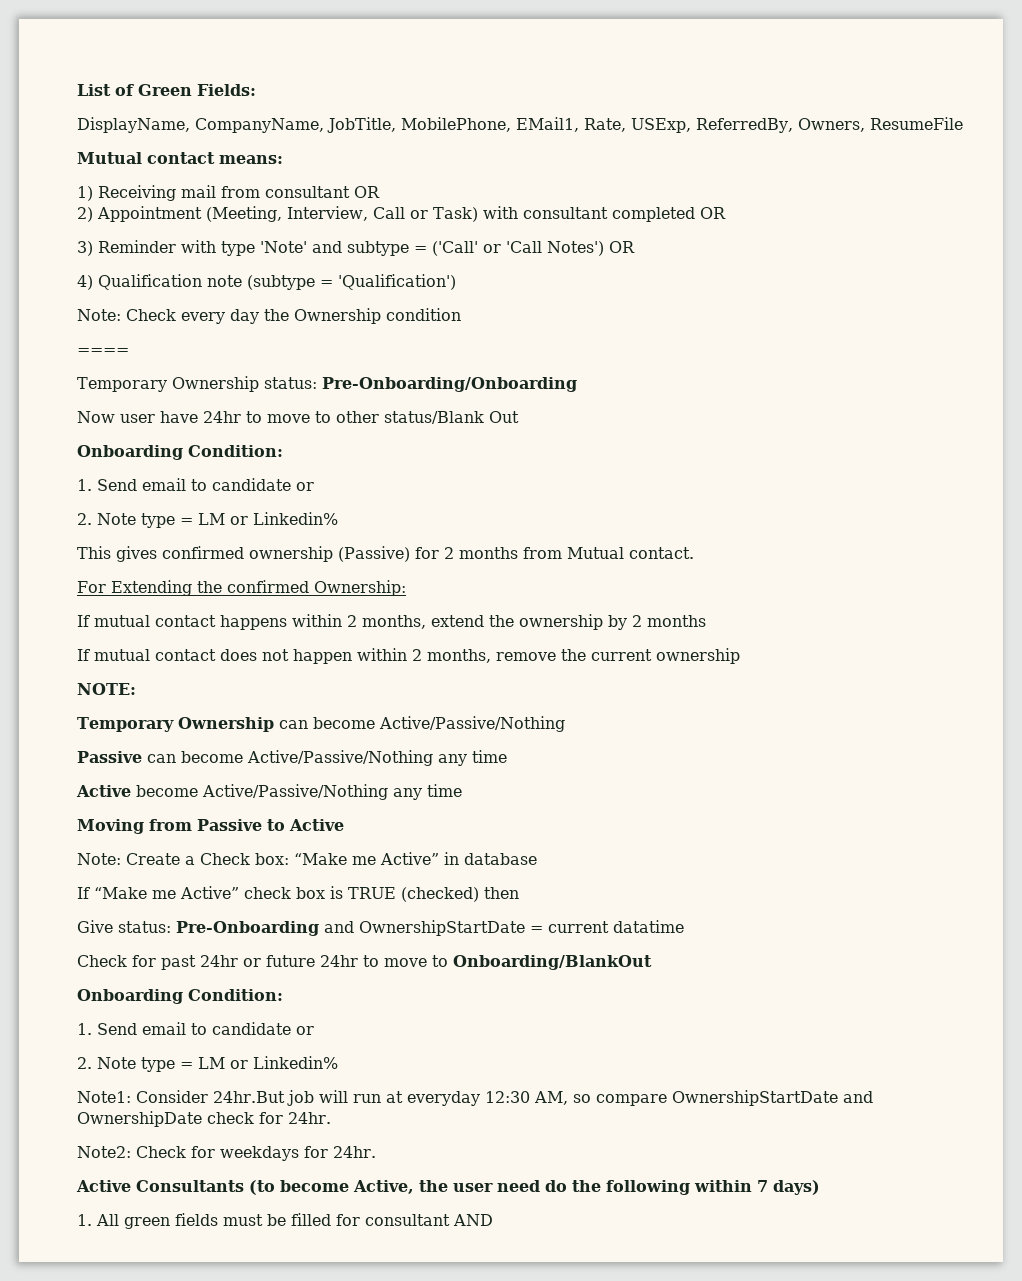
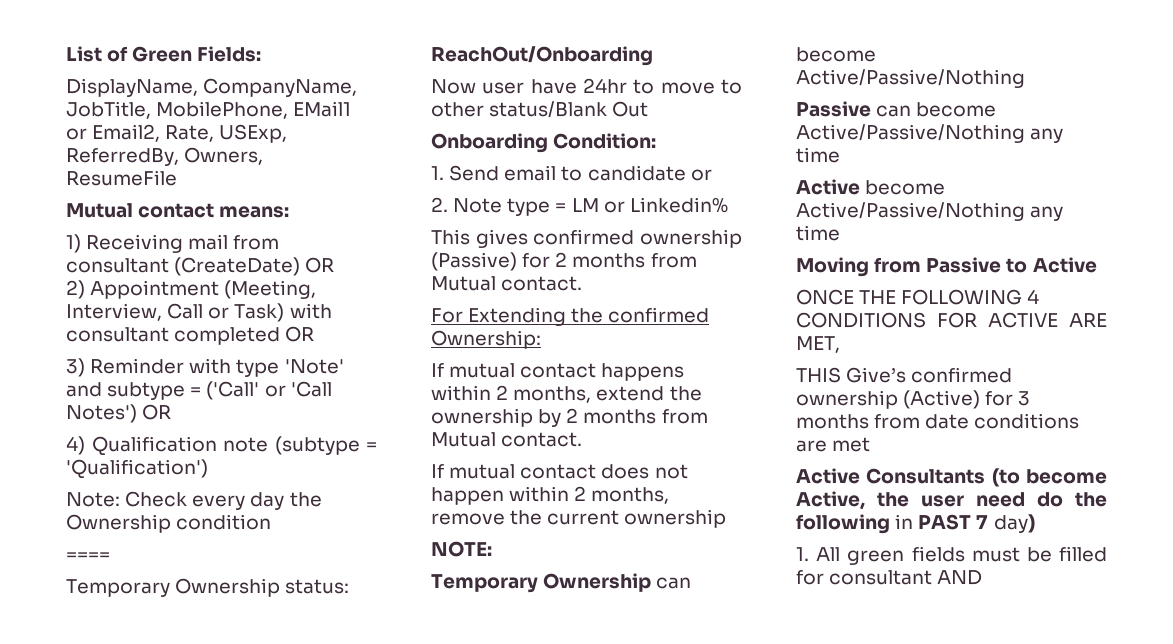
- DisplayName, CompanyName, JobTitle, MobilePhone, EMail1, Rate, USExp, ReferredBy, Owners, ResumeFile
+ DisplayName, CompanyName, JobTitle, MobilePhone, EMail1 or Email2, Rate, USExp, ReferredBy, Owners, ResumeFile
- 1) Receiving mail from consultant OR
+ 1) Receiving mail from consultant (CreateDate) OR
- Temporary Ownership status: Pre-Onboarding/Onboarding
+ Temporary Ownership status: ReachOut/Onboarding
- If mutual contact happens within 2 months, extend the ownership by 2 months
+ If mutual contact happens within 2 months, extend the ownership by 2 months from Mutual contact.
- Note: Create a Check box: “Make me Active” in database
- If “Make me Active” check box is TRUE (checked) then
- Give status: Pre-Onboarding and OwnershipStartDate = current datatime
- Check for past 24hr or future 24hr to move to Onboarding/BlankOut
- Onboarding Condition:
- 1. Send email to candidate or
- 2. Note type = LM or Linkedin%
- Note1: Consider 24hr.But job will run at everyday 12:30 AM, so compare OwnershipStartDate and OwnershipDate check for 24hr.
- Note2: Check for weekdays for 24hr.
+ ONCE THE FOLLOWING 4 CONDITIONS FOR ACTIVE ARE MET,
+ THIS Give’s confirmed ownership (Active) for 3 months from date conditions are met
- Active Consultants (to become Active, the user need do the following within 7 days)
+ Active Consultants (to become Active, the user need do the following in PAST 7 day)

